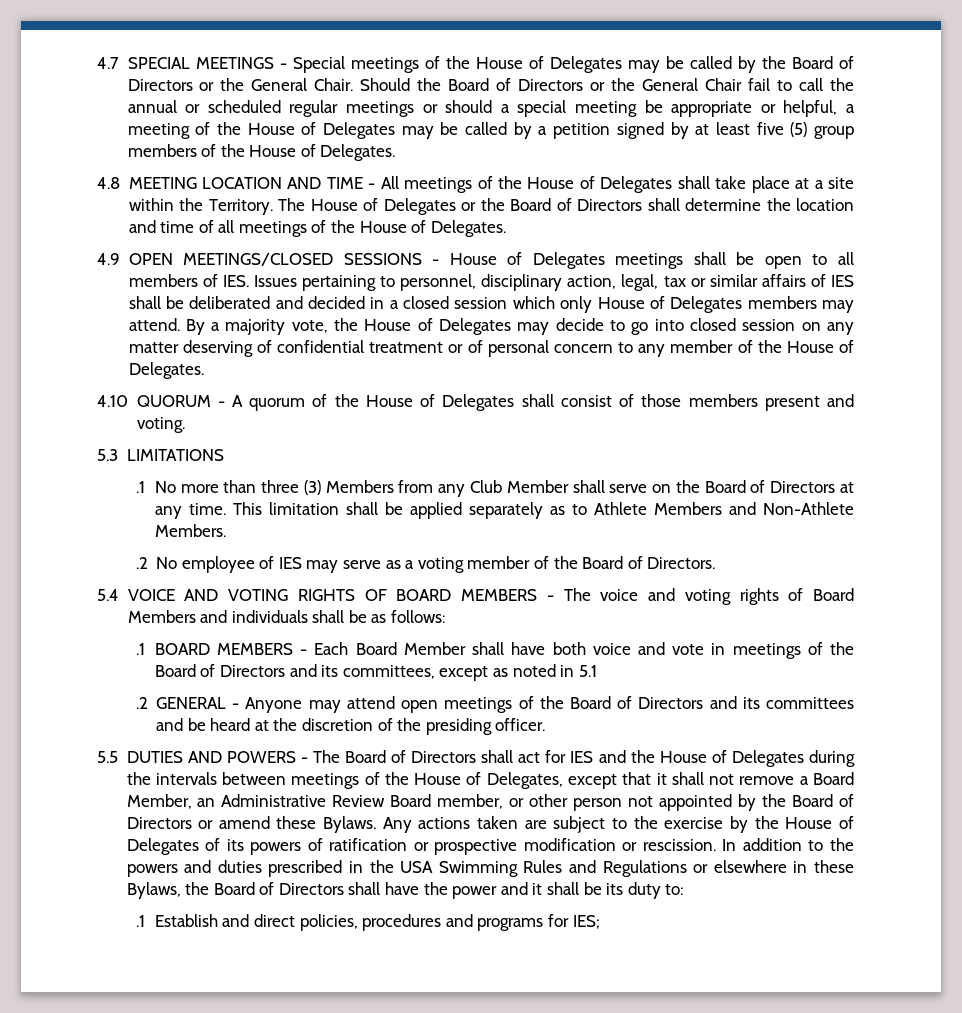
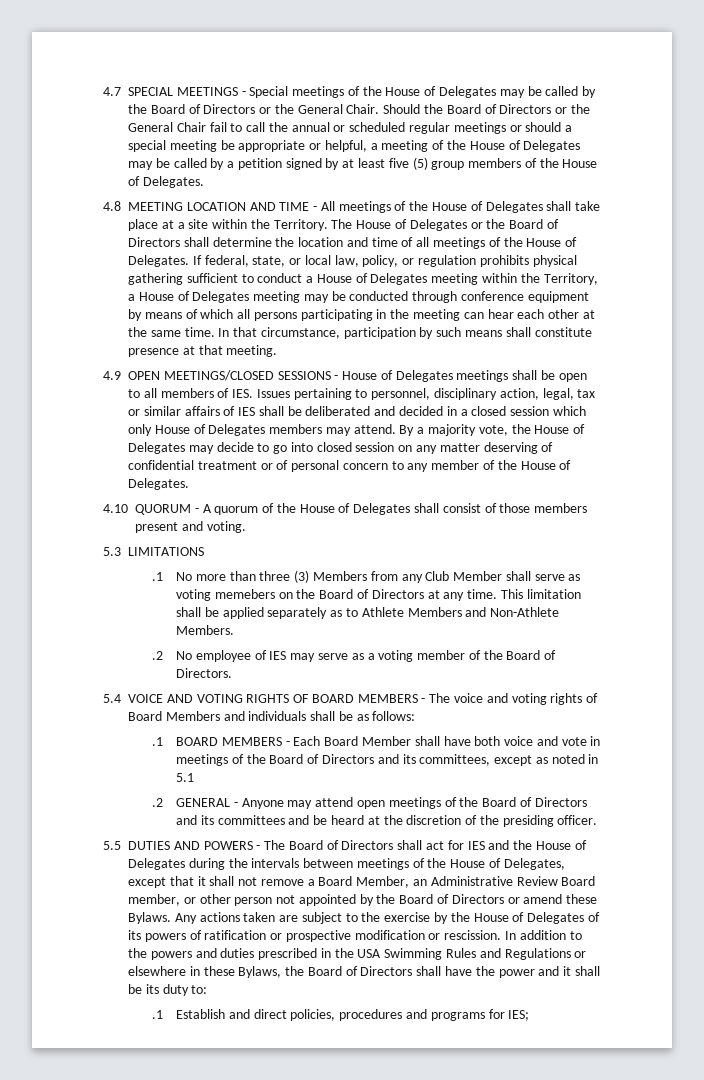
+ If federal, state, or local law, policy, or regulation prohibits physical gathering sufficient to conduct a House of Delegates meeting within the Territory, a House of Delegates meeting may be conducted through conference equipment by means of which all persons participating in the meeting can hear each other at the same time. In that circumstance, participation by such means shall constitute presence at that meeting.
- .1 No more than three (3) Members from any Club Member shall serve on the Board of Directors at any time.
+ .1 No more than three (3) Members from any Club Member shall serve as voting memebers on the Board of Directors at any time.

